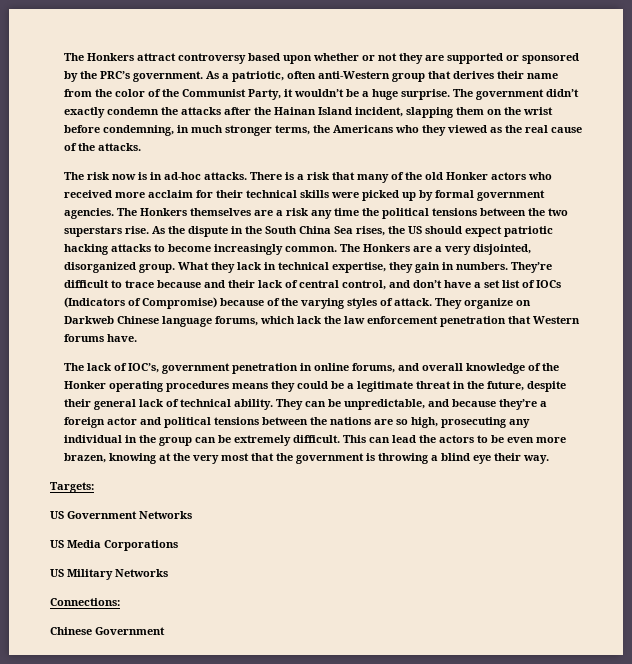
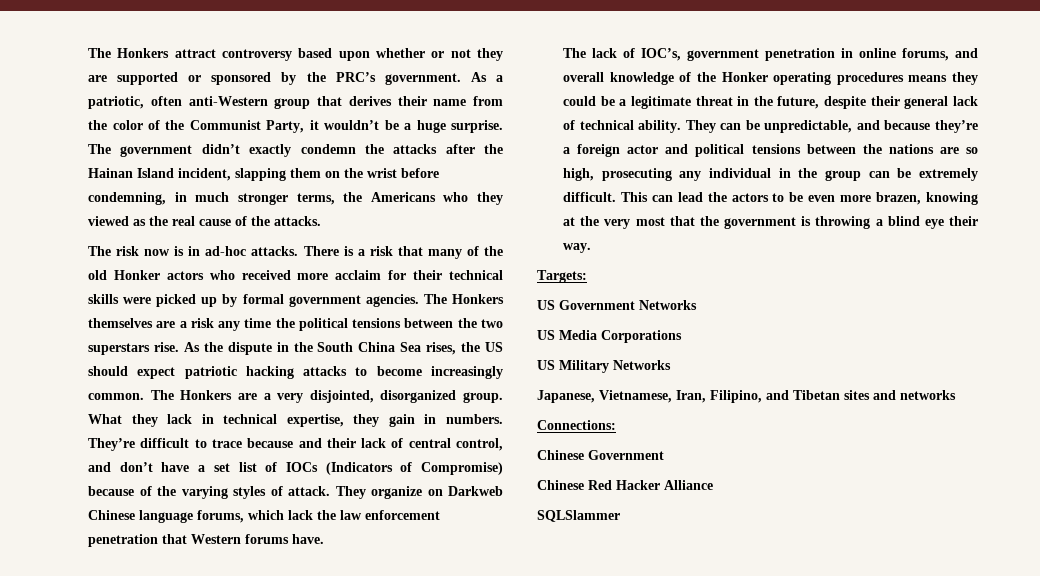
+ Japanese, Vietnamese, Iran, Filipino, and Tibetan sites and networks
  Connections:
  Chinese Government
+ Chinese Red Hacker Alliance
+ SQLSlammer

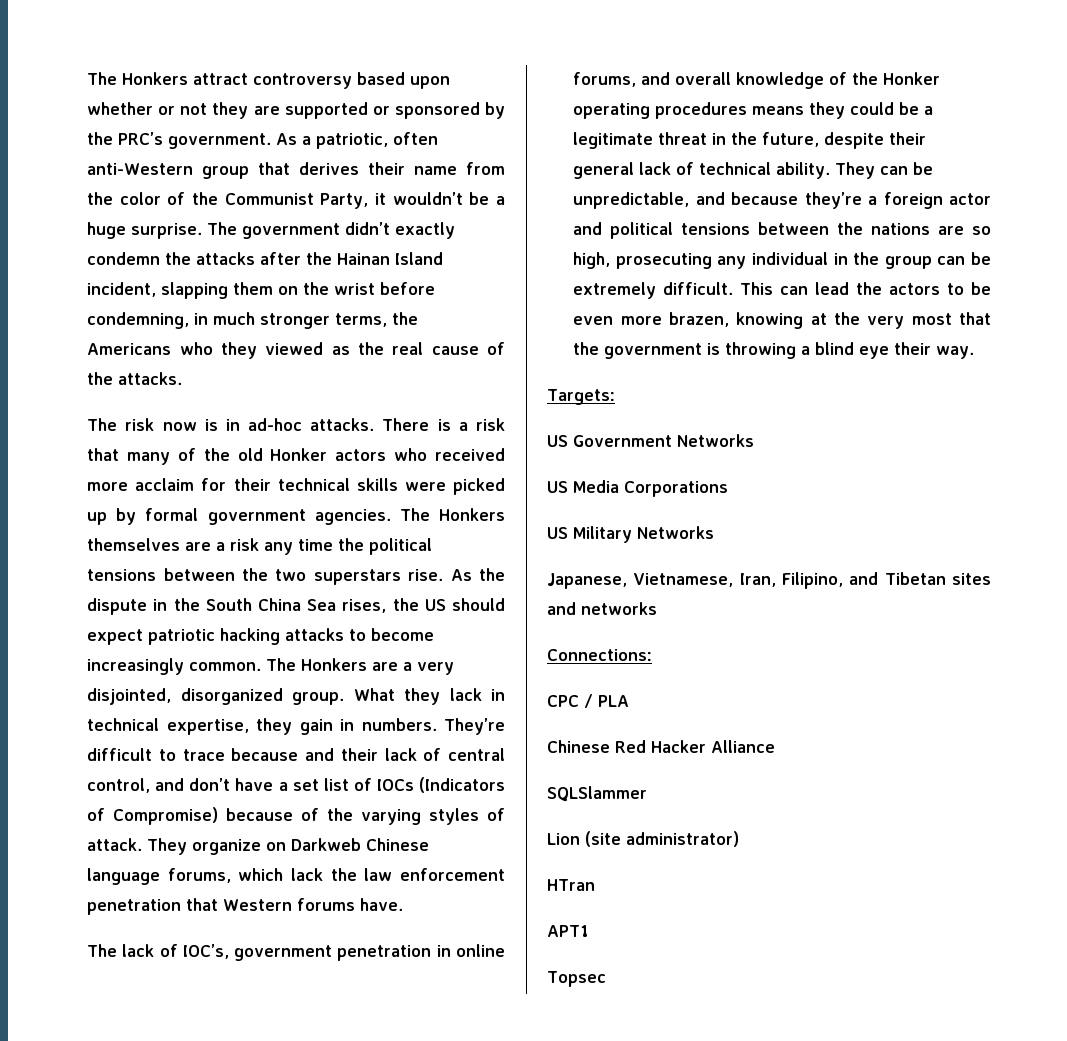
- Chinese Government
+ CPC / PLA
+ Lion (site administrator)
+ HTran
+ APT1
+ Topsec

